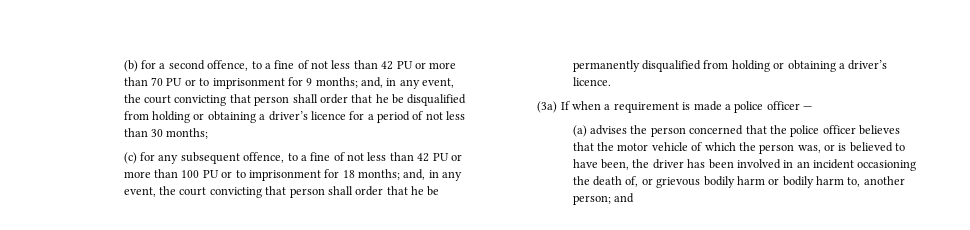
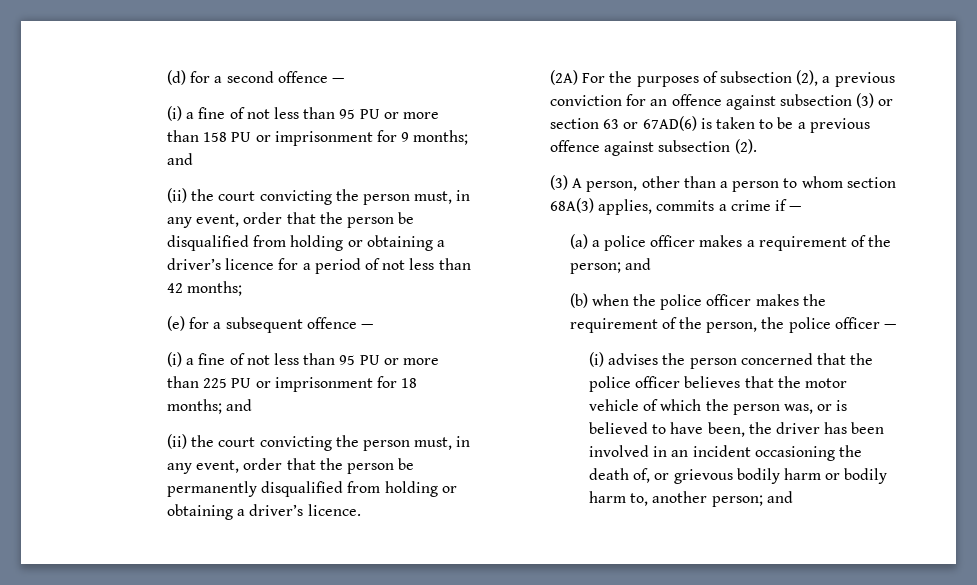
- (b) for a second offence, to a fine of not less than 42 PU or more than 70 PU or to imprisonment for 9 months; and, in any event, the court convicting that person shall order that he be disqualified from holding or obtaining a driver’s licence for a period of not less than 30 months;
+ (d) for a second offence —
+ (i) a fine of not less than 95 PU or more than 158 PU or imprisonment for 9 months; and
+ (ii) the court convicting the person must, in any event, order that the person be disqualified from holding or obtaining a driver’s licence for a period of not less than 42 months;
- (c) for any subsequent offence, to a fine of not less than 42 PU or more than 100 PU or to imprisonment for 18 months; and, in any event, the court convicting that person shall order that he be permanently disqualified from holding or obtaining a driver’s licence.
+ (e) for a subsequent offence —
+ (i) a fine of not less than 95 PU or more than 225 PU or imprisonment for 18 months; and
+ (ii) the court convicting the person must, in any event, order that the person be permanently disqualified from holding or obtaining a driver’s licence.
- (3a) If when a requirement is made a police officer —
+ (2A) For the purposes of subsection (2), a previous conviction for an offence against subsection (3) or section 63 or 67AD(6) is taken to be a previous offence against subsection (2).
+ (3) A person, other than a person to whom section 68A(3) applies, commits a crime if —
+ (a) a police officer makes a requirement of the person; and
+ (b) when the police officer makes the requirement of the person, the police officer —
- (a) advises the person concerned that the police officer believes that the motor vehicle of which the person was, or is believed to have been, the driver has been involved in an incident occasioning the death of, or grievous bodily harm or bodily harm to, another person; and
+ (i) advises the person concerned that the police officer believes that the motor vehicle of which the person was, or is believed to have been, the driver has been involved in an incident occasioning the death of, or grievous bodily harm or bodily harm to, another person; and

